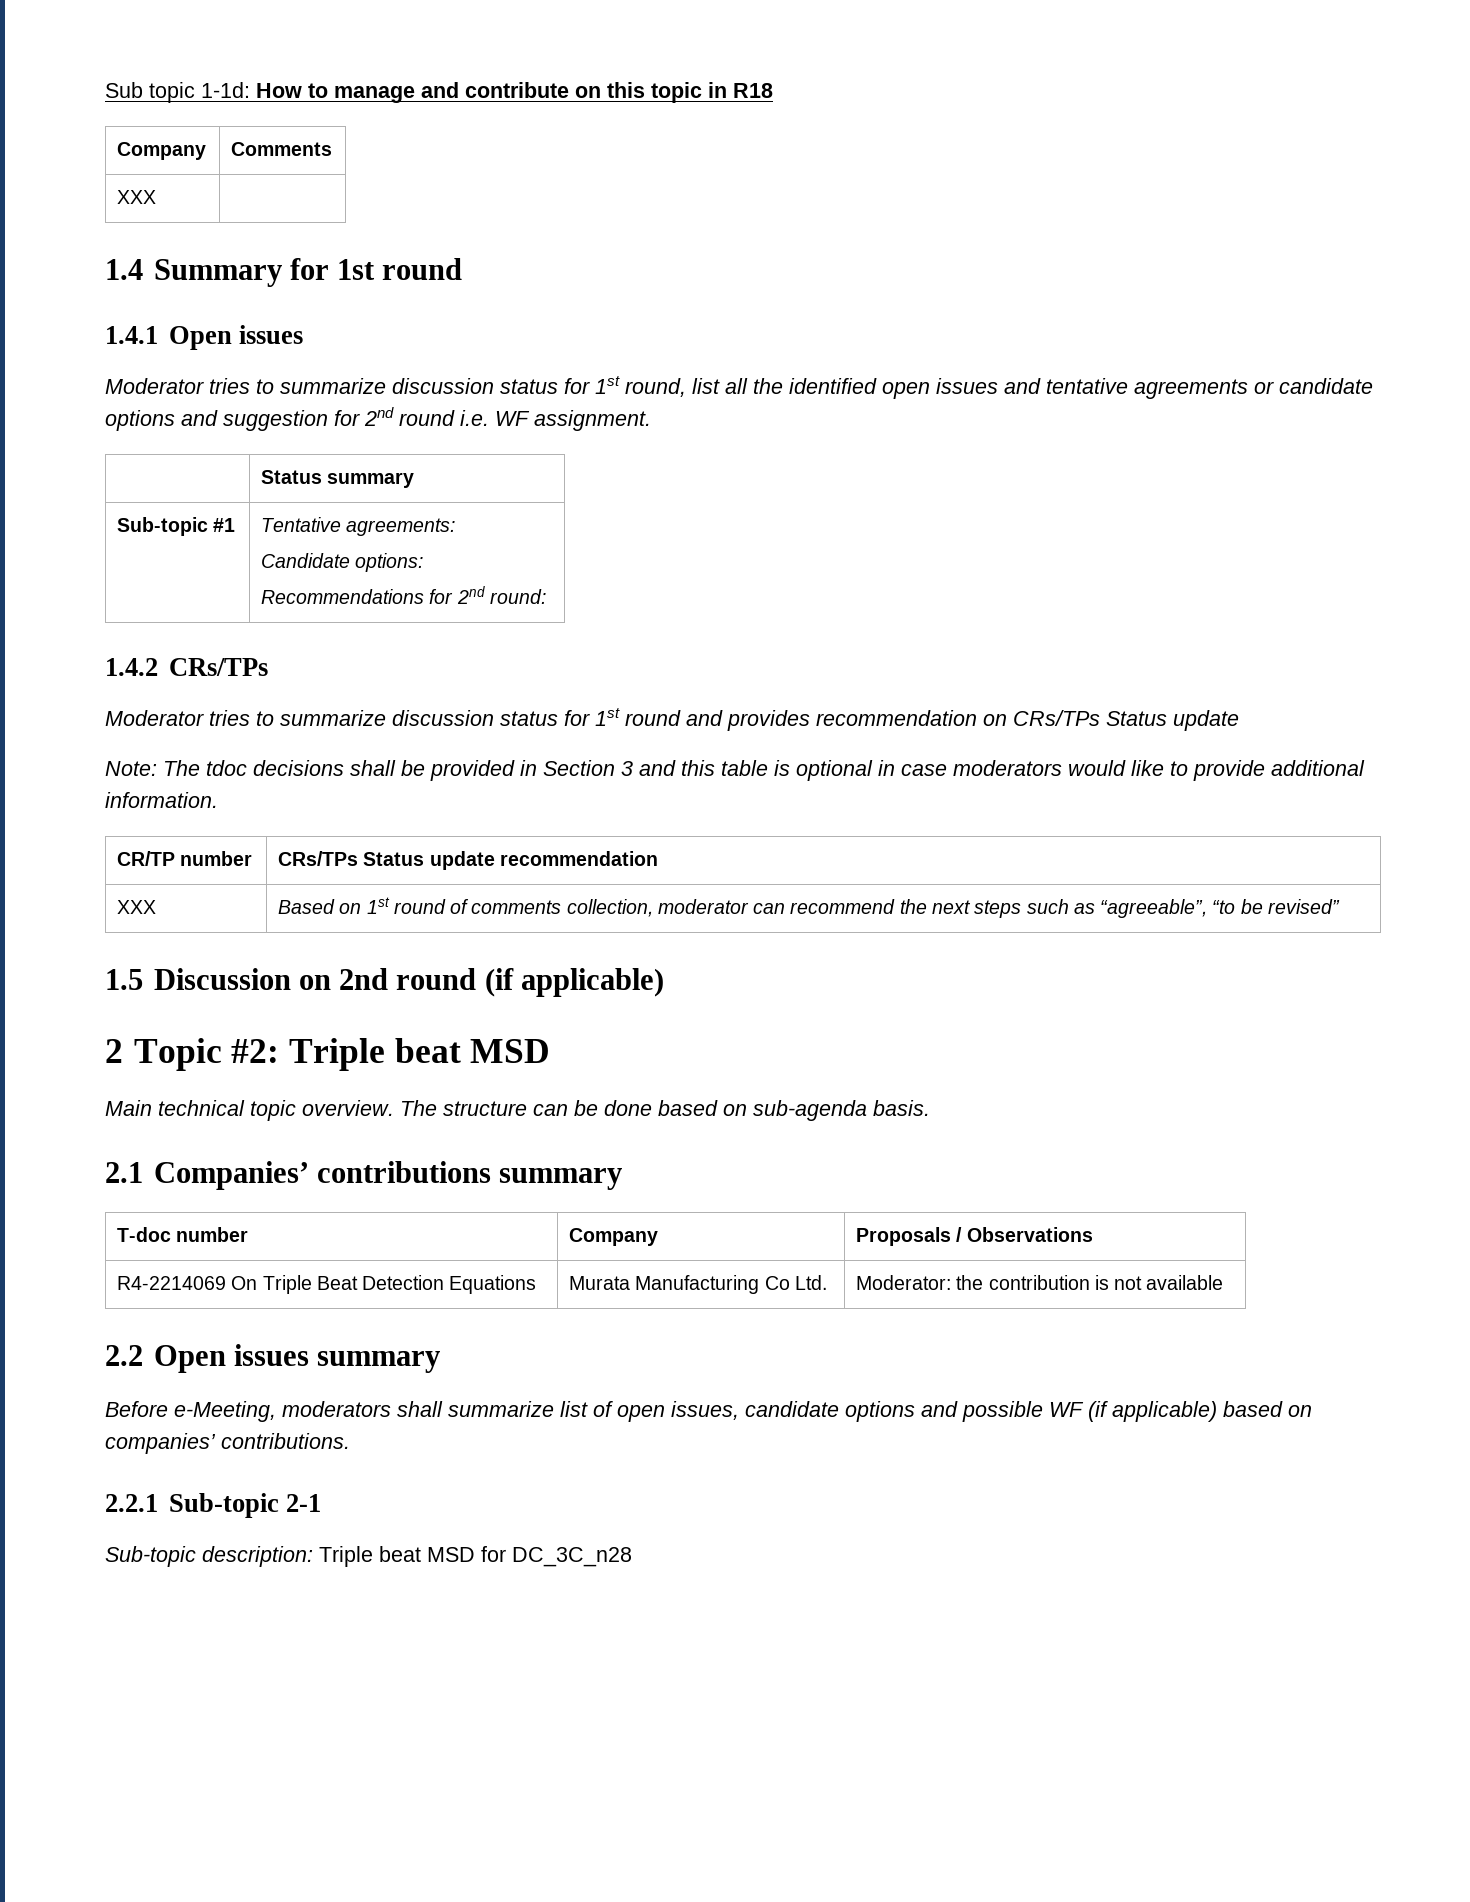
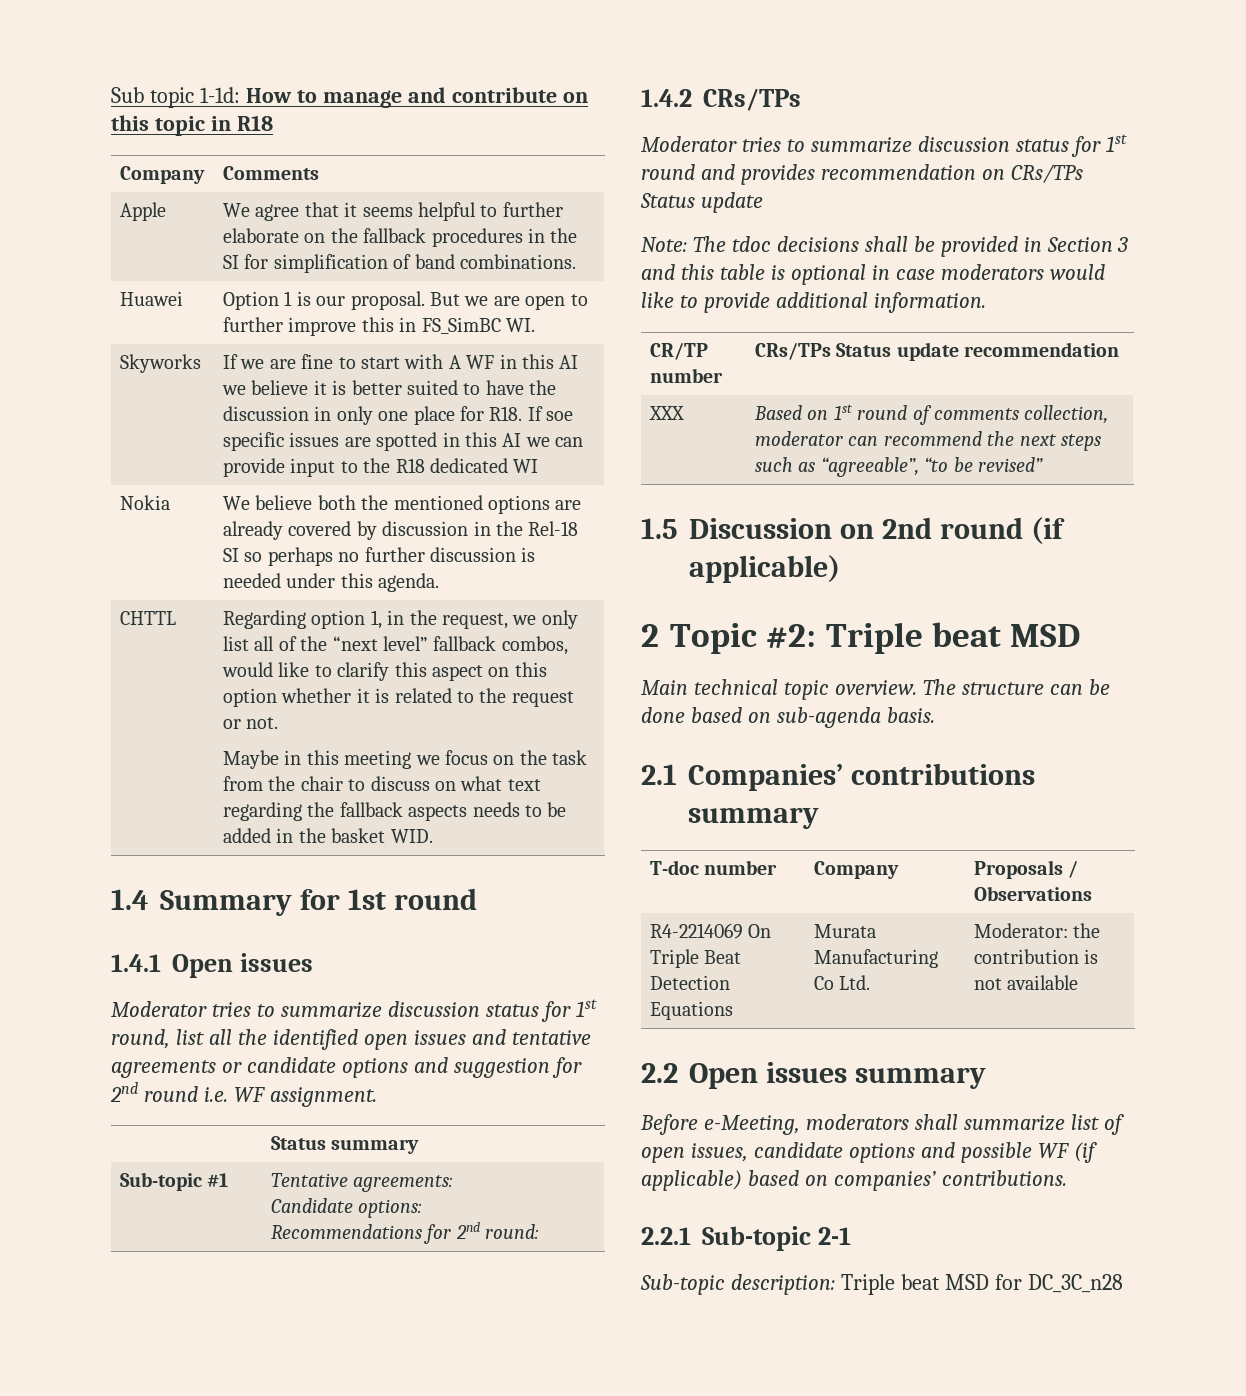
  Company | Comments
- XXX |
+ Apple | We agree that it seems helpful to further elaborate on the fallback procedures in the SI for simplification of band combinations.
+ Huawei | Option 1 is our proposal. But we are open to further improve this in FS_SimBC WI.
+ Skyworks | If we are fine to start with A WF in this AI we believe it is better suited to have the discussion in only one place for R18. If soe specific issues are spotted in this AI we can provide input to the R18 dedicated WI
+ Nokia | We believe both the mentioned options are already covered by discussion in the Rel-18 SI so perhaps no further discussion is needed under this agenda.
+ CHTTL | Regarding option 1, in the request, we only list all of the “next level” fallback combos, would like to clarify this aspect on this option whether it is related to the request or not.
+ Maybe in this meeting we focus on the task from the chair to discuss on what text regarding the fallback aspects needs to be added in the basket WID.

